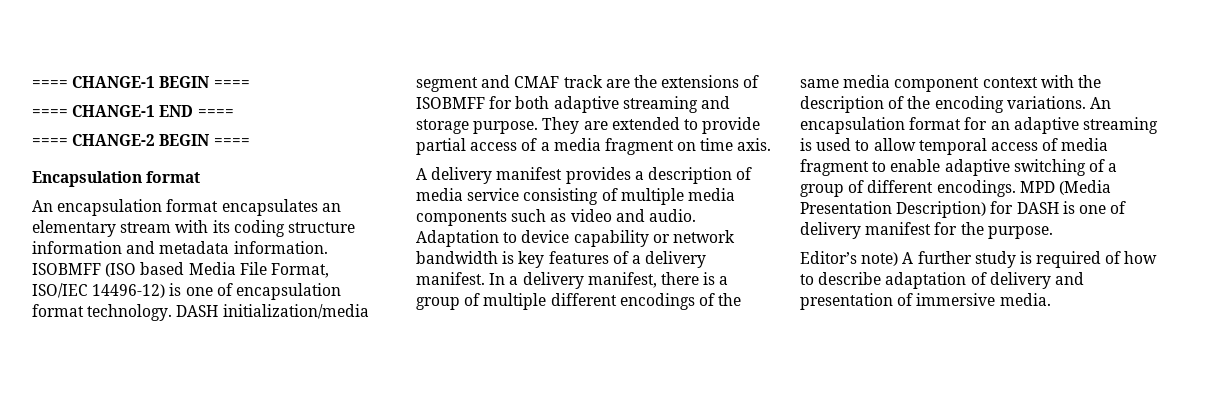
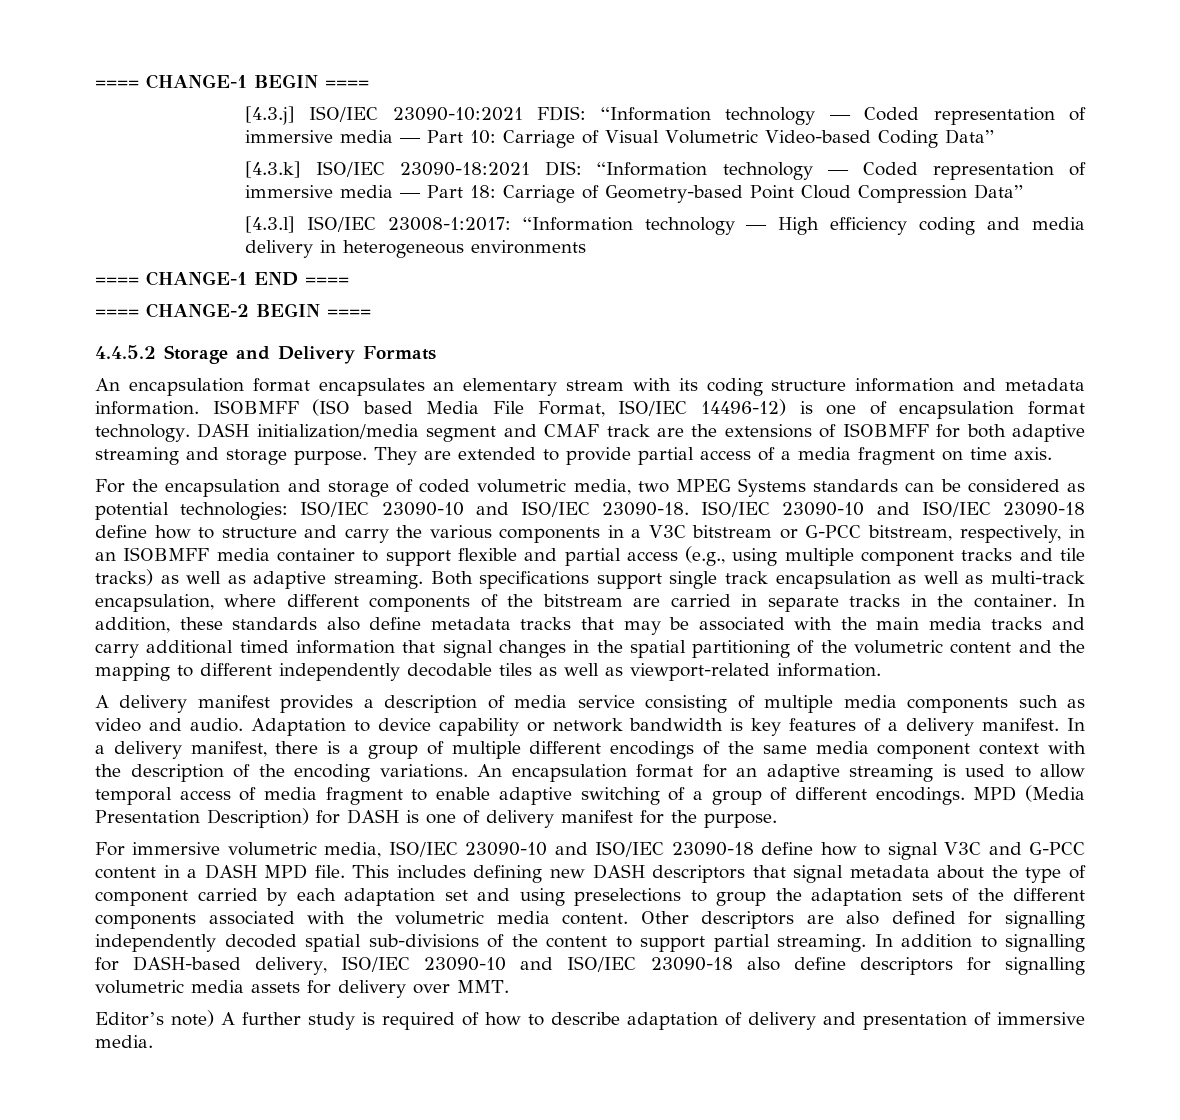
+ [4.3.j] ISO/IEC 23090-10:2021 FDIS: “Information technology — Coded representation of immersive media — Part 10: Carriage of Visual Volumetric Video-based Coding Data”
+ [4.3.k] ISO/IEC 23090-18:2021 DIS: “Information technology — Coded representation of immersive media — Part 18: Carriage of Geometry-based Point Cloud Compression Data”
+ [4.3.l] ISO/IEC 23008-1:2017: “Information technology — High efficiency coding and media delivery in heterogeneous environments
- Encapsulation format
+ 4.4.5.2 Storage and Delivery Formats
+ For the encapsulation and storage of coded volumetric media, two MPEG Systems standards can be considered as potential technologies: ISO/IEC 23090-10 and ISO/IEC 23090-18. ISO/IEC 23090-10 and ISO/IEC 23090-18 define how to structure and carry the various components in a V3C bitstream or G-PCC bitstream, respectively, in an ISOBMFF media container to support flexible and partial access (e.g., using multiple component tracks and tile tracks) as well as adaptive streaming. Both specifications support single track encapsulation as well as multi-track encapsulation, where different components of the bitstream are carried in separate tracks in the container. In addition, these standards also define metadata tracks that may be associated with the main media tracks and carry additional timed information that signal changes in the spatial partitioning of the volumetric content and the mapping to different independently decodable tiles as well as viewport-related information.
+ For immersive volumetric media, ISO/IEC 23090-10 and ISO/IEC 23090-18 define how to signal V3C and G-PCC content in a DASH MPD file. This includes defining new DASH descriptors that signal metadata about the type of component carried by each adaptation set and using preselections to group the adaptation sets of the different components associated with the volumetric media content. Other descriptors are also defined for signalling independently decoded spatial sub-divisions of the content to support partial streaming. In addition to signalling for DASH-based delivery, ISO/IEC 23090-10 and ISO/IEC 23090-18 also define descriptors for signalling volumetric media assets for delivery over MMT.

